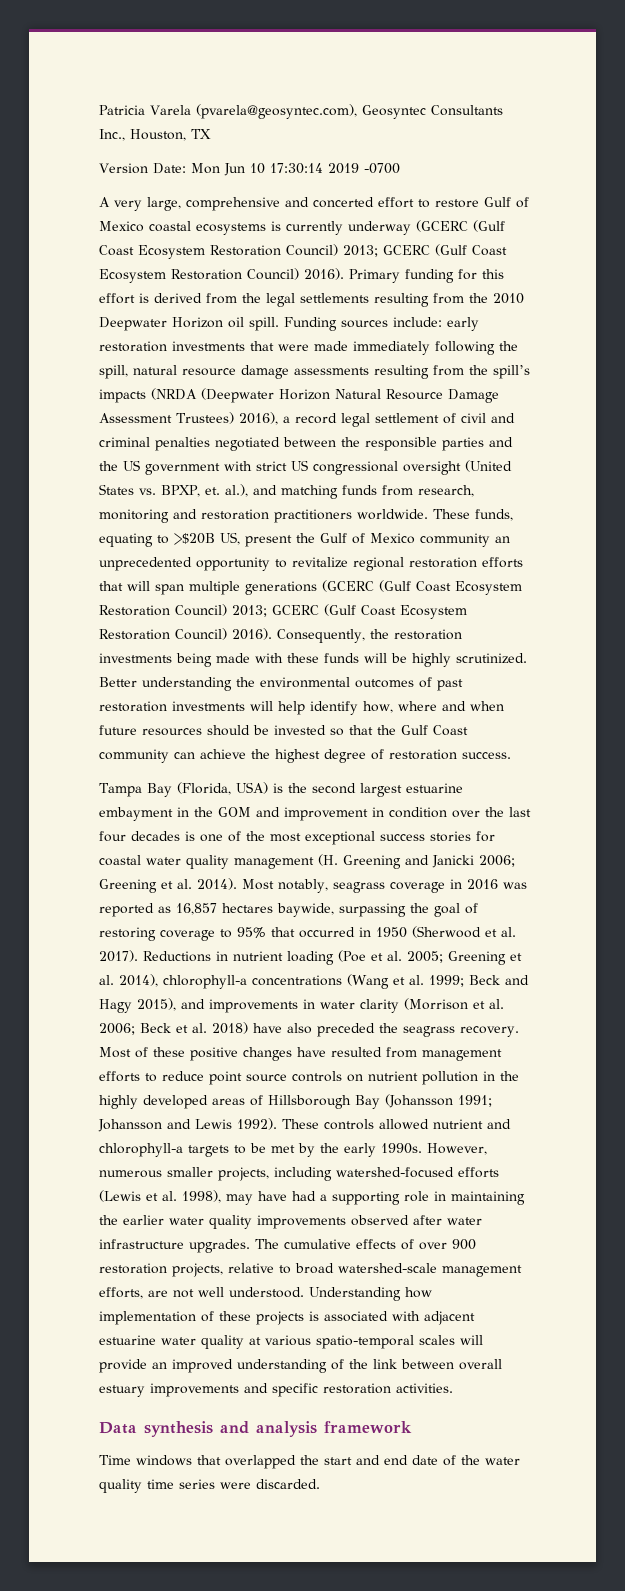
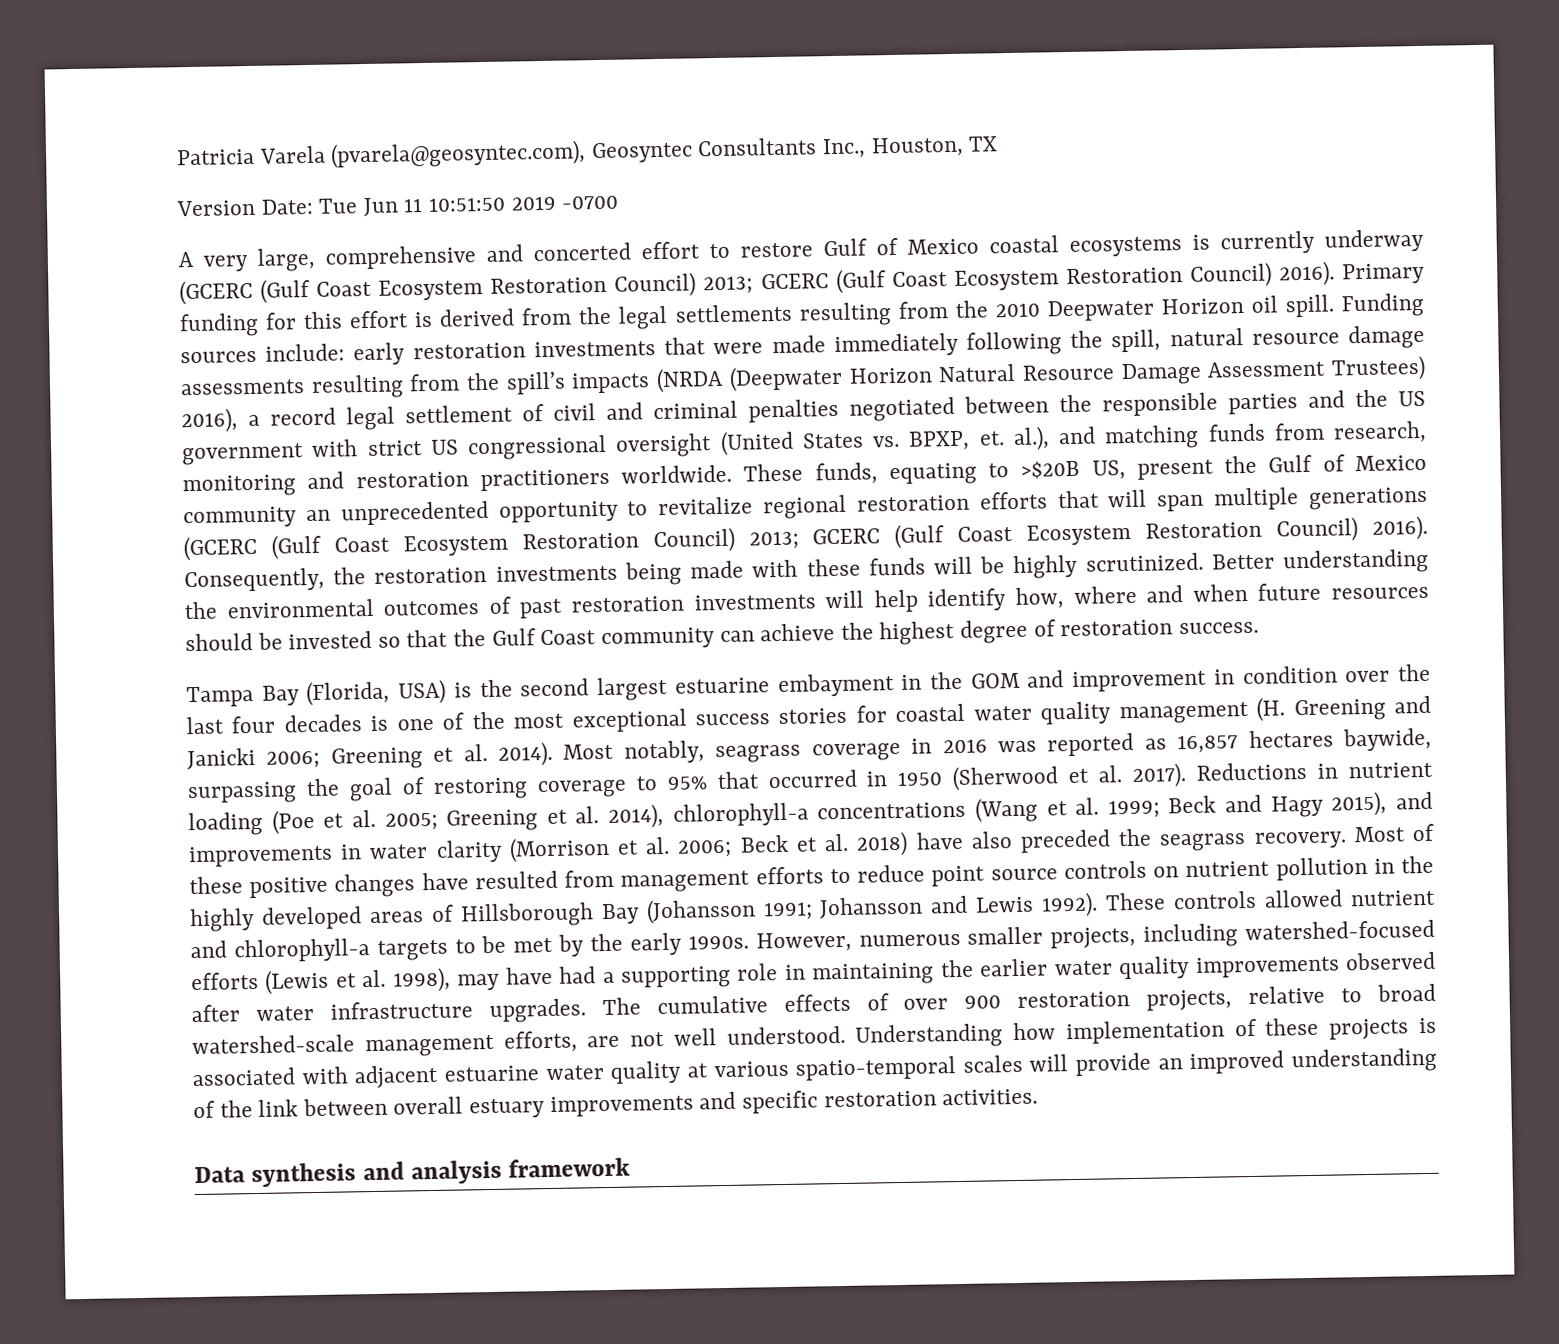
- Version Date: Mon Jun 10 17:30:14 2019 -0700
+ Version Date: Tue Jun 11 10:51:50 2019 -0700
- Time windows that overlapped the start and end date of the water quality time series were discarded.

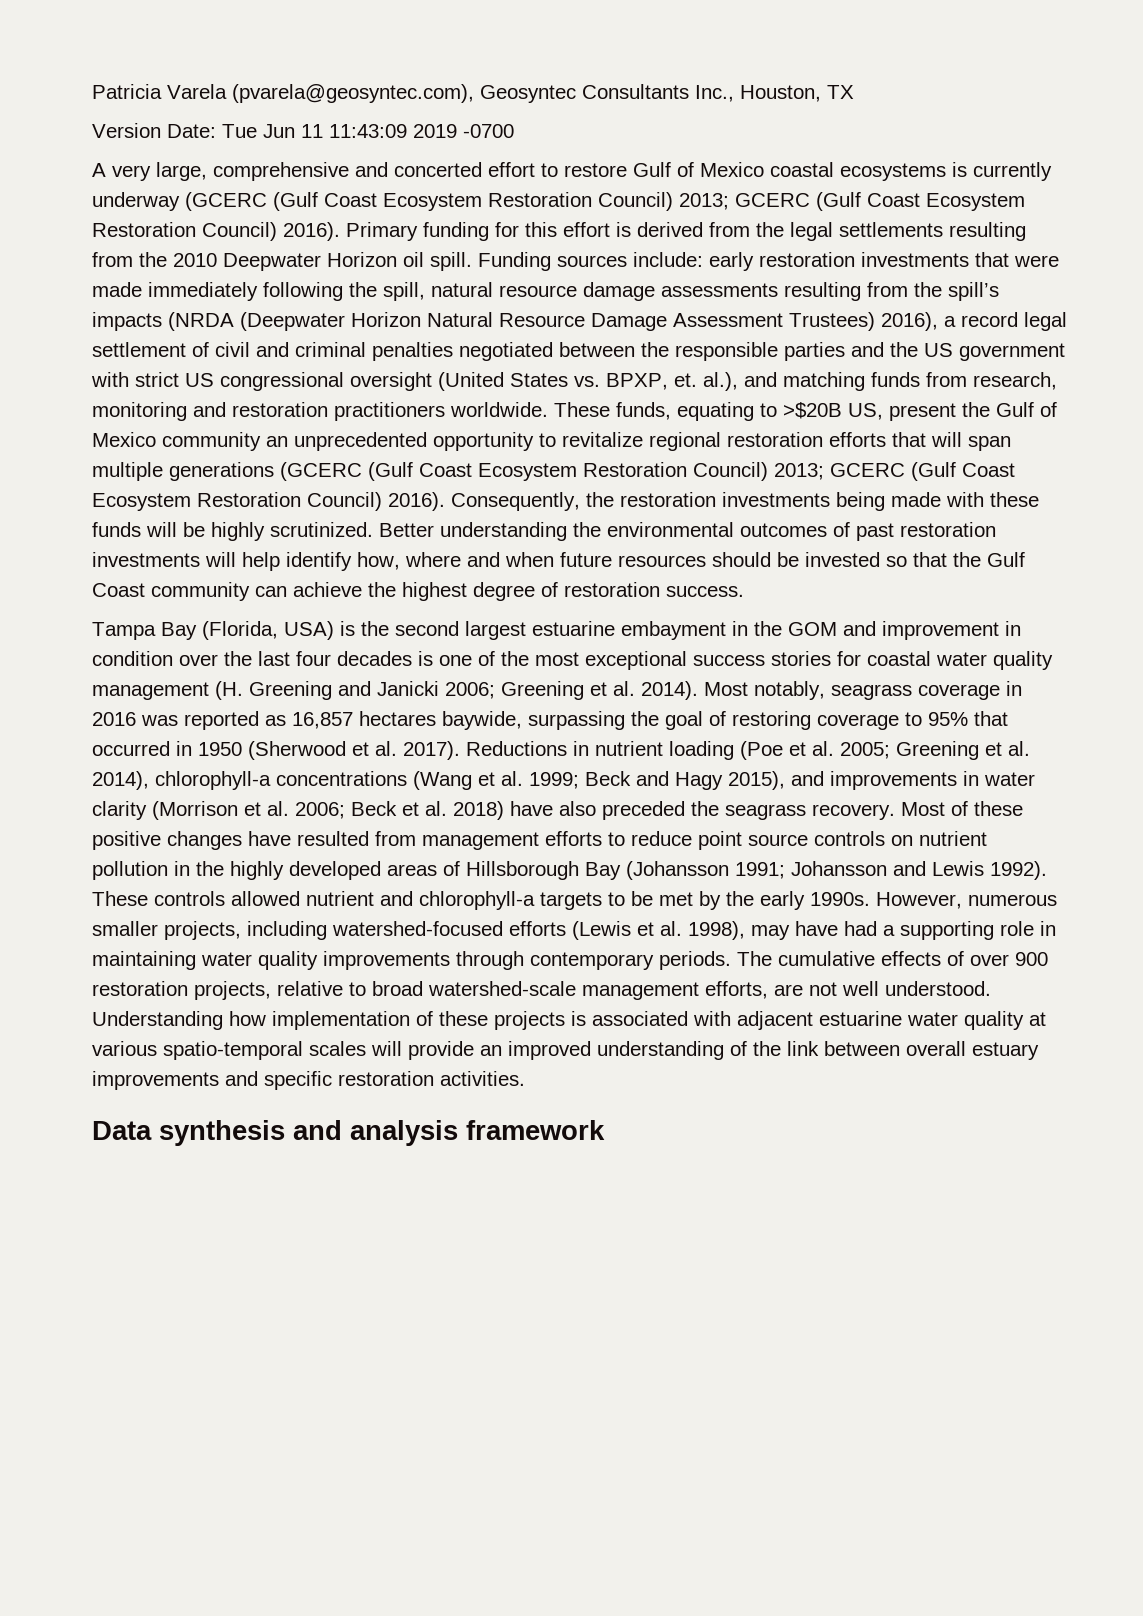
- Version Date: Tue Jun 11 10:51:50 2019 -0700
+ Version Date: Tue Jun 11 11:43:09 2019 -0700
- However, numerous smaller projects, including watershed-focused efforts (Lewis et al. 1998), may have had a supporting role in maintaining the earlier water quality improvements observed after water infrastructure upgrades.
+ However, numerous smaller projects, including watershed-focused efforts (Lewis et al. 1998), may have had a supporting role in maintaining water quality improvements through contemporary periods.

